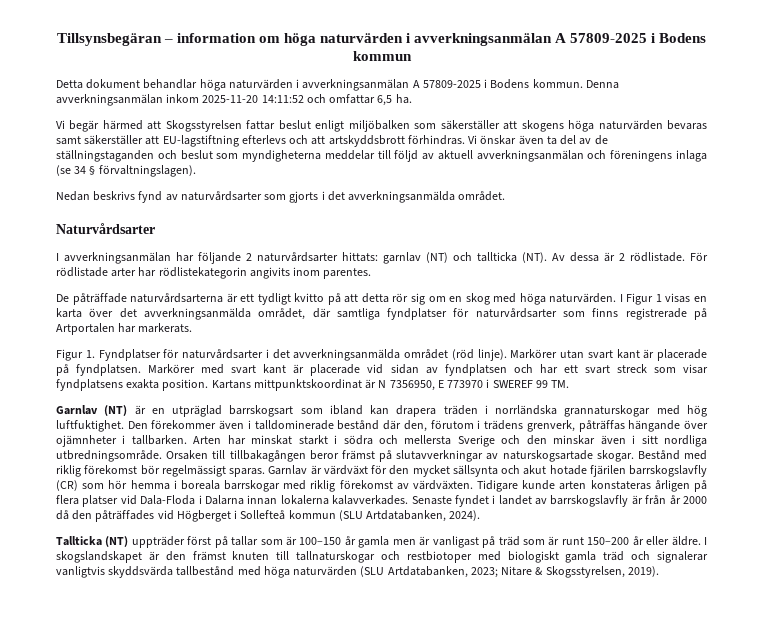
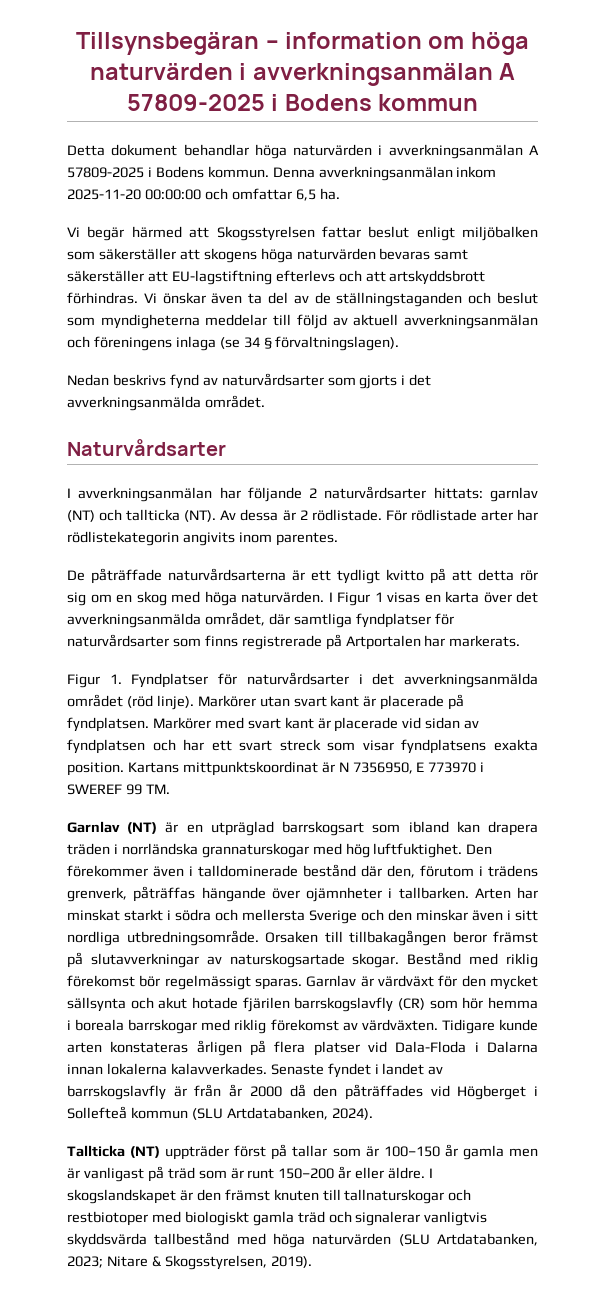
- Denna avverkningsanmälan inkom 2025-11-20 14:11:52 och omfattar 6,5 ha.
+ Denna avverkningsanmälan inkom 2025-11-20 00:00:00 och omfattar 6,5 ha.

